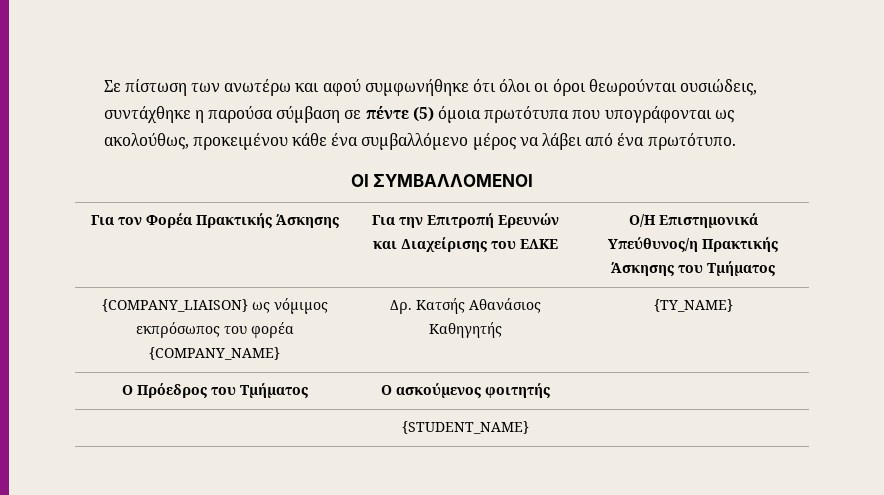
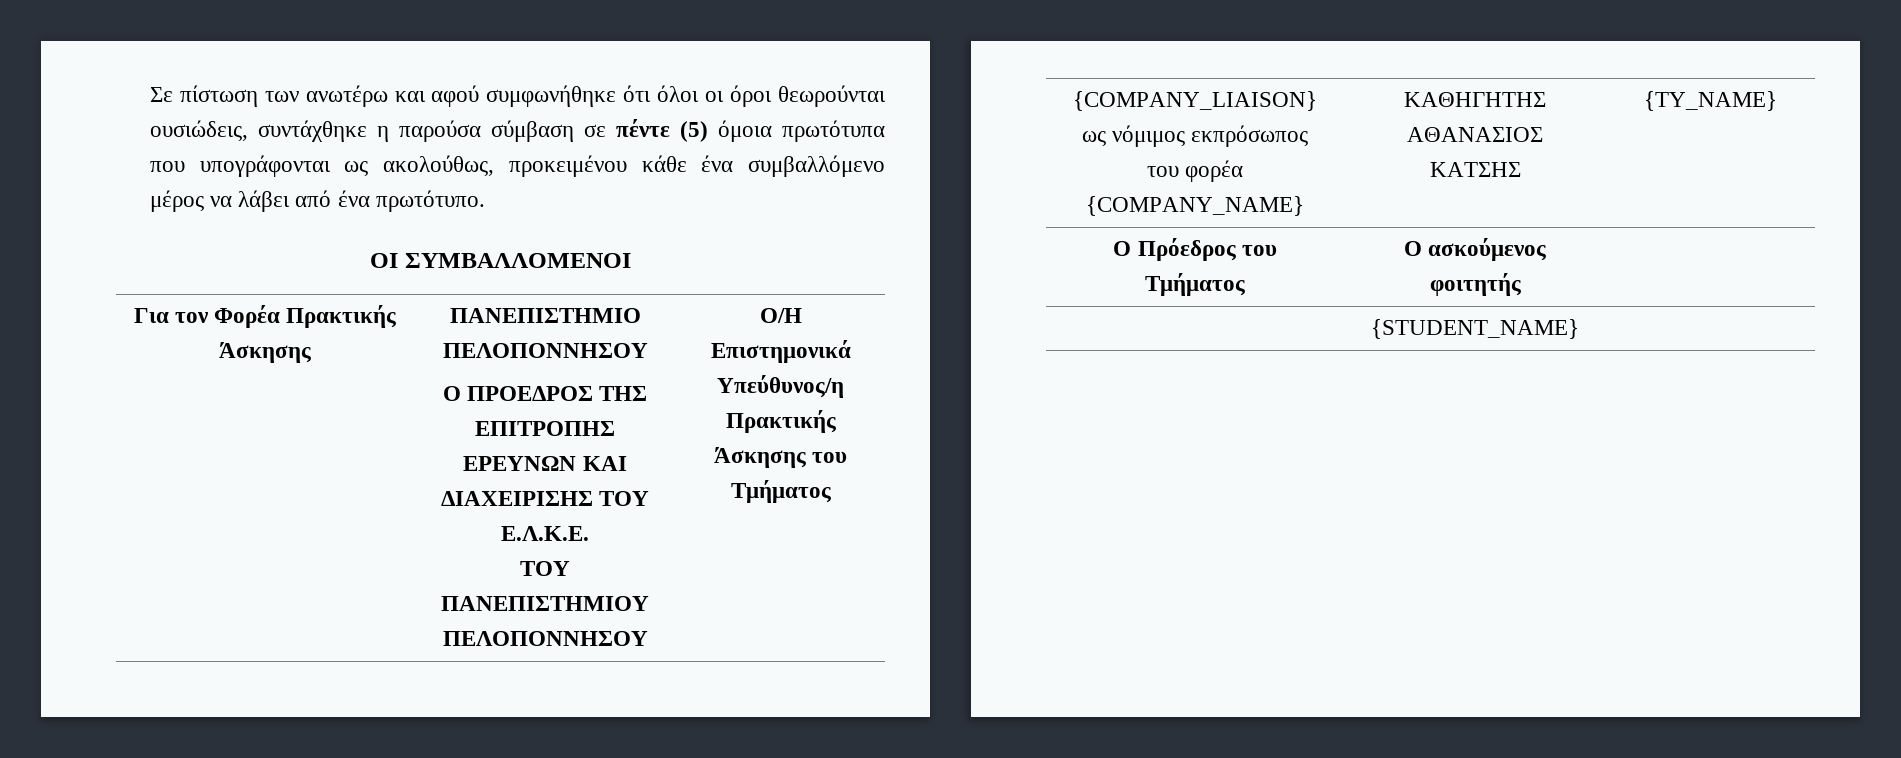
- Για τον Φορέα Πρακτικής Άσκησης | Για την Επιτροπή Ερευνών και Διαχείρισης του ΕΛΚΕ | Ο/H Επιστημονικά Υπεύθυνος/η Πρακτικής Άσκησης του Τμήματος
+ Για τον Φορέα Πρακτικής Άσκησης | ΠΑΝΕΠΙΣΤΗΜΙΟ ΠΕΛΟΠΟΝΝΗΣΟΥ
+ Ο ΠΡΟΕΔΡΟΣ ΤΗΣ ΕΠΙΤΡΟΠΗΣ ΕΡΕΥΝΩΝ ΚΑΙ ΔΙΑΧΕΙΡΙΣΗΣ ΤΟΥ Ε.Λ.Κ.Ε.
+ ΤΟΥ ΠΑΝΕΠΙΣΤΗΜΙΟΥ ΠΕΛΟΠΟΝΝΗΣΟΥ | Ο/H Επιστημονικά Υπεύθυνος/η Πρακτικής Άσκησης του Τμήματος
- {COMPANY_LIAISON} ως νόμιμος εκπρόσωπος του φορέα {COMPANY_NAME} | Δρ. Κατσής Αθανάσιος Καθηγητής | {TY_NAME}
+ {COMPANY_LIAISON} ως νόμιμος εκπρόσωπος του φορέα {COMPANY_NAME} | ΚΑΘΗΓΗΤΗΣ ΑΘΑΝΑΣΙΟΣ ΚΑΤΣΗΣ | {TY_NAME}

